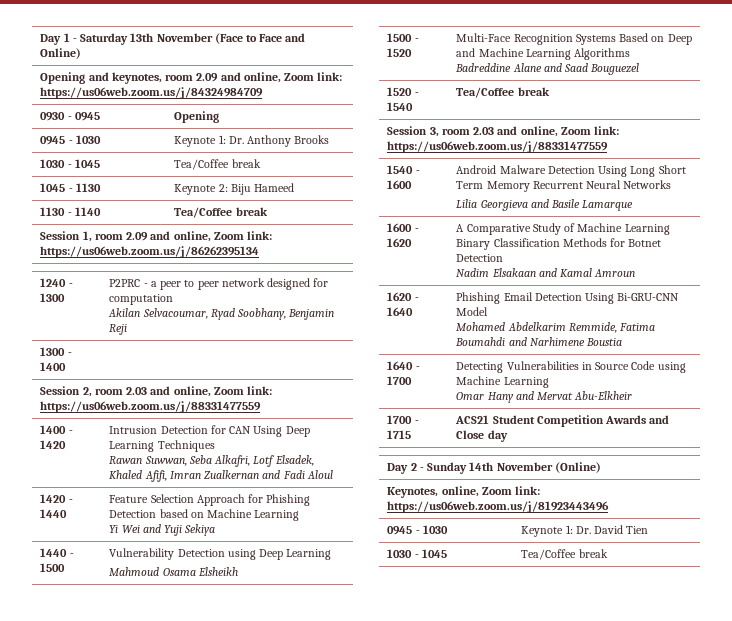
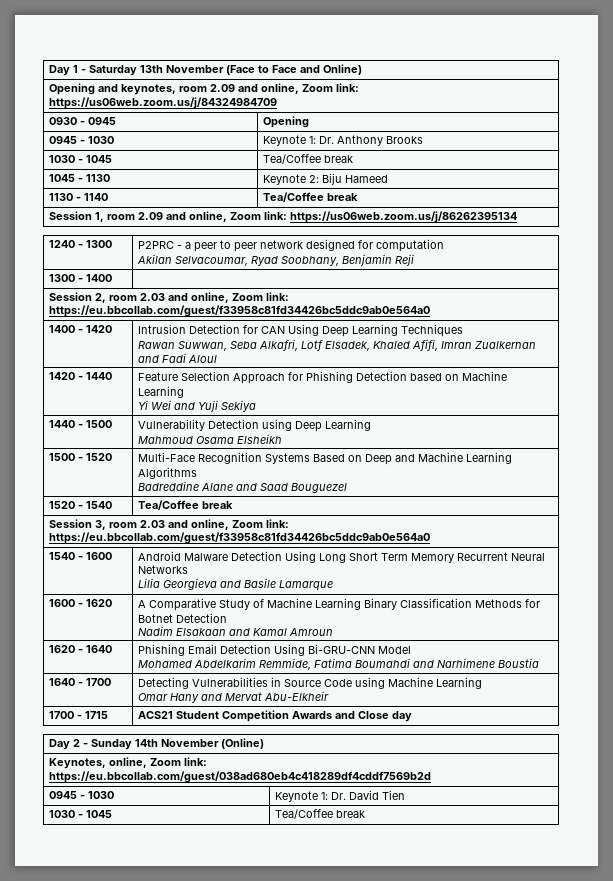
- Session 2, room 2.03 and online, Zoom link: https://us06web.zoom.us/j/88331477559
+ Session 2, room 2.03 and online, Zoom link: https://eu.bbcollab.com/guest/f33958c81fd34426bc5ddc9ab0e564a0
- Session 3, room 2.03 and online, Zoom link: https://us06web.zoom.us/j/88331477559
+ Session 3, room 2.03 and online, Zoom link: https://eu.bbcollab.com/guest/f33958c81fd34426bc5ddc9ab0e564a0
- Keynotes, online, Zoom link: https://us06web.zoom.us/j/81923443496
+ Keynotes, online, Zoom link: https://eu.bbcollab.com/guest/038ad680eb4c418289df4cddf7569b2d

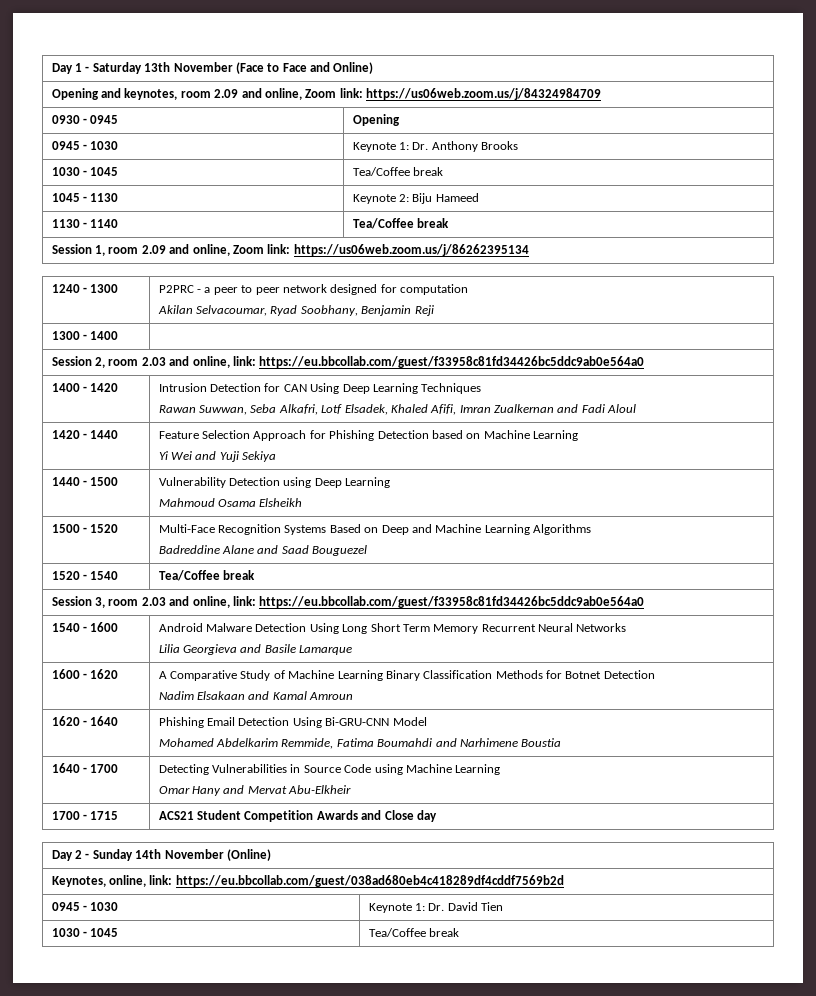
- Session 2, room 2.03 and online, Zoom link: https://eu.bbcollab.com/guest/f33958c81fd34426bc5ddc9ab0e564a0
+ Session 2, room 2.03 and online, link: https://eu.bbcollab.com/guest/f33958c81fd34426bc5ddc9ab0e564a0
- Session 3, room 2.03 and online, Zoom link: https://eu.bbcollab.com/guest/f33958c81fd34426bc5ddc9ab0e564a0
+ Session 3, room 2.03 and online, link: https://eu.bbcollab.com/guest/f33958c81fd34426bc5ddc9ab0e564a0
- Keynotes, online, Zoom link: https://eu.bbcollab.com/guest/038ad680eb4c418289df4cddf7569b2d
+ Keynotes, online, link: https://eu.bbcollab.com/guest/038ad680eb4c418289df4cddf7569b2d

